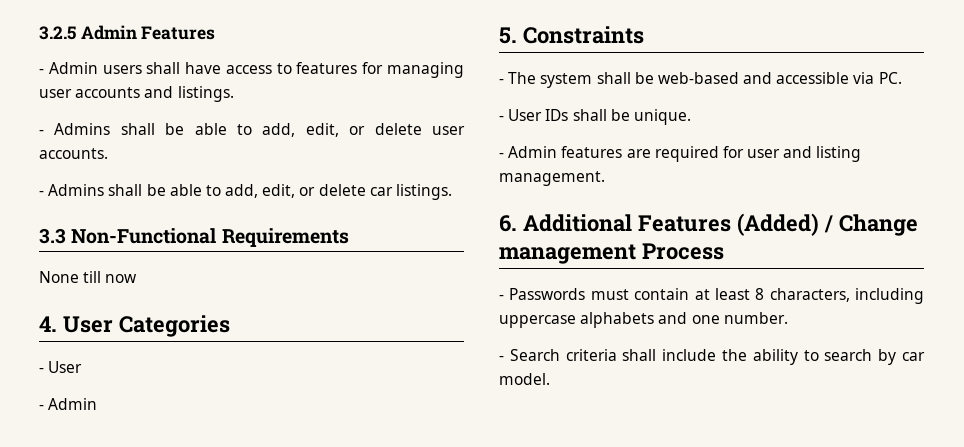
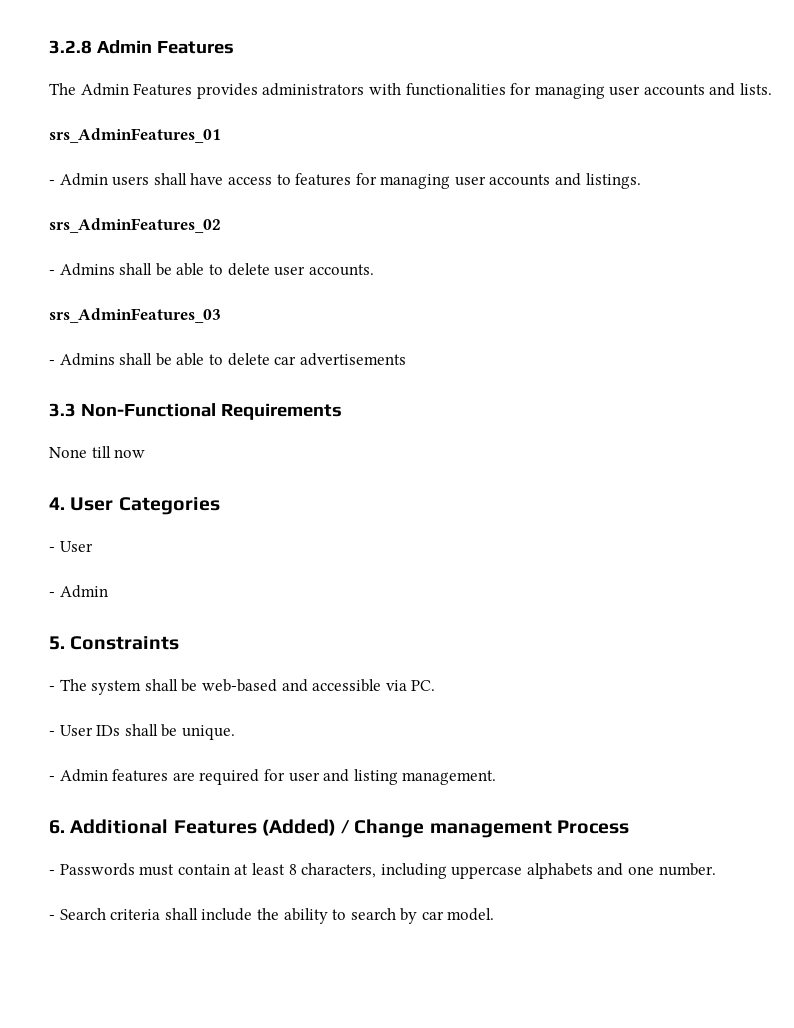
- 3.2.5 Admin Features
+ 3.2.8 Admin Features
+ The Admin Features provides administrators with functionalities for managing user accounts and lists.
+ srs_AdminFeatures_01
- - Admins shall be able to add, edit, or delete user accounts.
- - Admins shall be able to add, edit, or delete car listings.
+ srs_AdminFeatures_02
+ - Admins shall be able to delete user accounts.
+ srs_AdminFeatures_03
+ - Admins shall be able to delete car advertisements

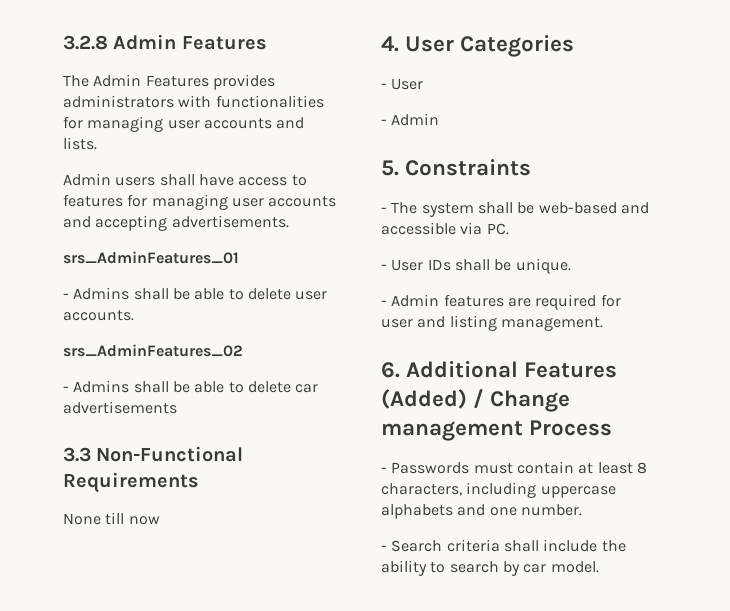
+ Admin users shall have access to features for managing user accounts and accepting advertisements.
  srs_AdminFeatures_01
- - Admin users shall have access to features for managing user accounts and listings.
- srs_AdminFeatures_02
- srs_AdminFeatures_03
+ srs_AdminFeatures_02

